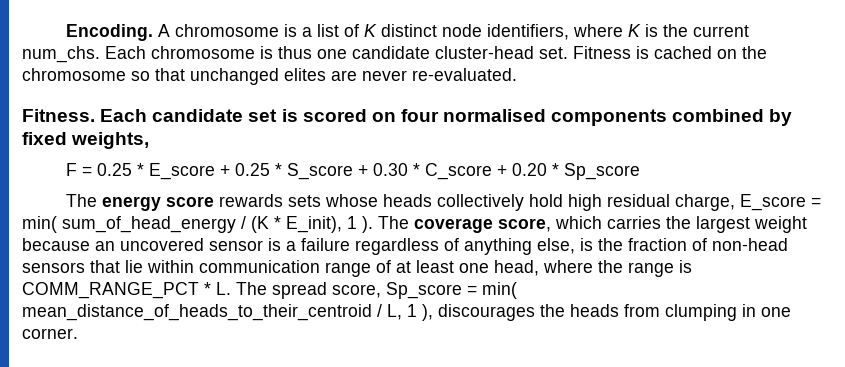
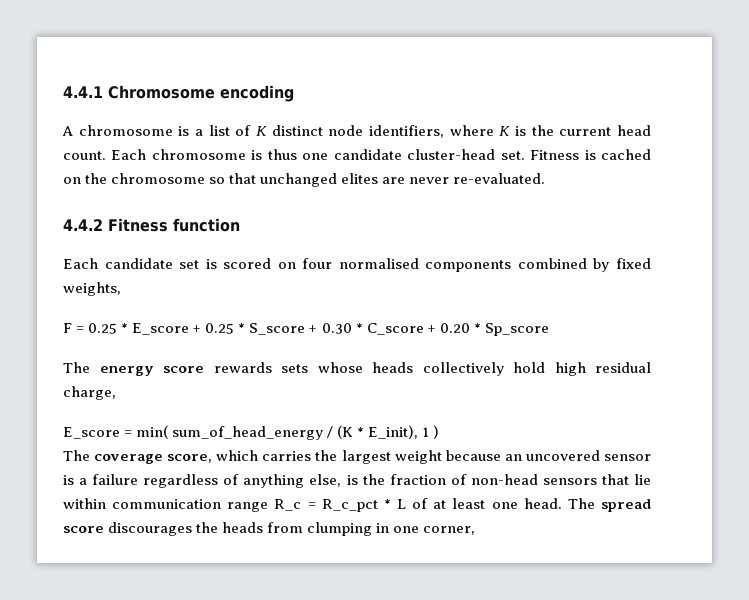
- Encoding. A chromosome is a list of K distinct node identifiers, where K is the current num_chs.
+ 4.4.1 Chromosome encoding
+ A chromosome is a list of K distinct node identifiers, where K is the current head count.
- Fitness. Each candidate set is scored on four normalised components combined by fixed weights,
+ 4.4.2 Fitness function
+ Each candidate set is scored on four normalised components combined by fixed weights,
- The energy score rewards sets whose heads collectively hold high residual charge, E_score = min( sum_of_head_energy / (K * E_init), 1 ). The coverage score, which carries the largest weight because an uncovered sensor is a failure regardless of anything else, is the fraction of non-head sensors that lie within communication range of at least one head, where the range is COMM_RANGE_PCT * L. The spread score, Sp_score = min( mean_distance_of_heads_to_their_centroid / L, 1 ), discourages the heads from clumping in one corner.
+ The energy score rewards sets whose heads collectively hold high residual charge,
+ E_score = min( sum_of_head_energy / (K * E_init), 1 )
+ The coverage score, which carries the largest weight because an uncovered sensor is a failure regardless of anything else, is the fraction of non-head sensors that lie within communication range R_c = R_c_pct * L of at least one head. The spread score discourages the heads from clumping in one corner,

